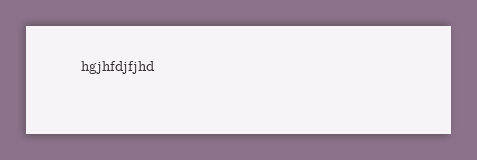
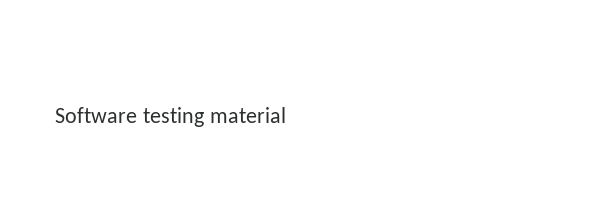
- hgjhfdjfjhd
+ Software testing material

